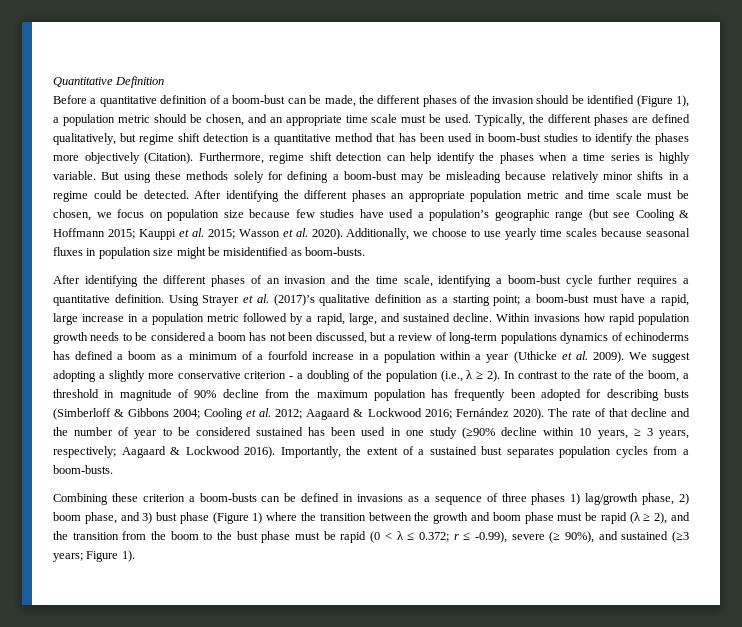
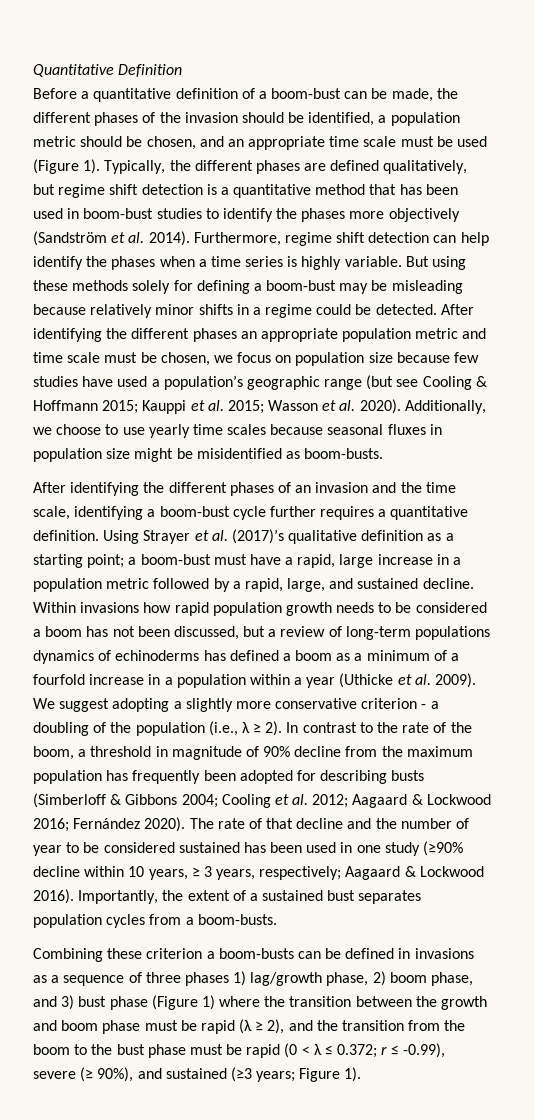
- Before a quantitative definition of a boom-bust can be made, the different phases of the invasion should be identified (Figure 1), a population metric should be chosen, and an appropriate time scale must be used.
+ Before a quantitative definition of a boom-bust can be made, the different phases of the invasion should be identified, a population metric should be chosen, and an appropriate time scale must be used (Figure 1).
- Typically, the different phases are defined qualitatively, but regime shift detection is a quantitative method that has been used in boom-bust studies to identify the phases more objectively (Citation).
+ Typically, the different phases are defined qualitatively, but regime shift detection is a quantitative method that has been used in boom-bust studies to identify the phases more objectively (Sandström et al. 2014).

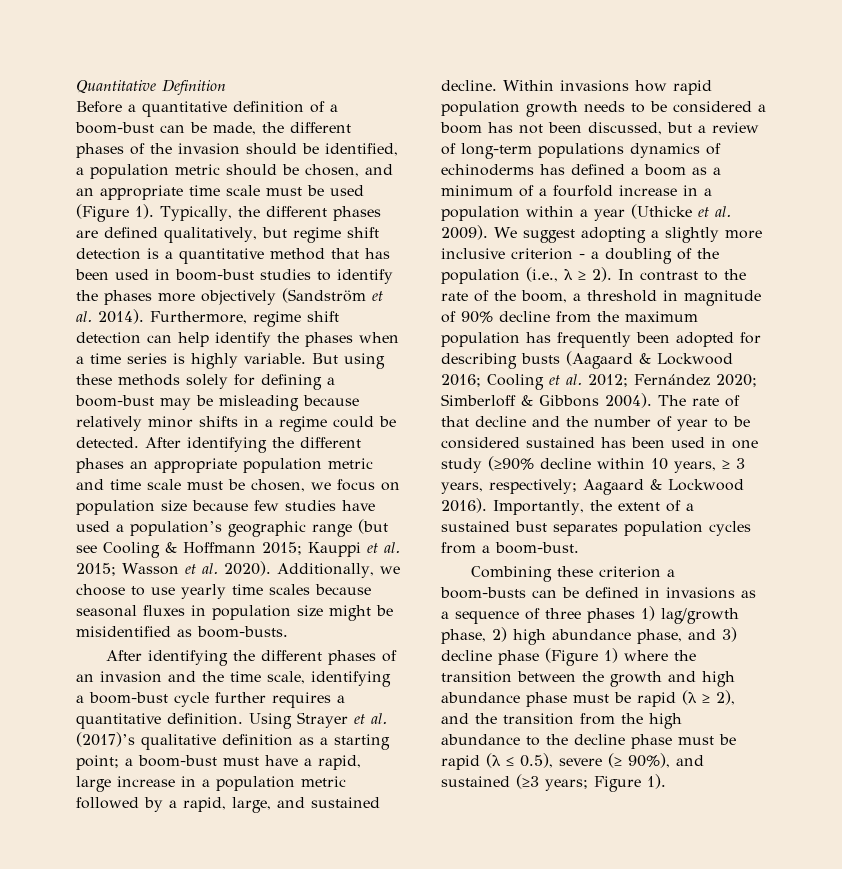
- We suggest adopting a slightly more conservative criterion - a doubling of the population (i.e., λ ≥ 2).
+ We suggest adopting a slightly more inclusive criterion - a doubling of the population (i.e., λ ≥ 2).
- In contrast to the rate of the boom, a threshold in magnitude of 90% decline from the maximum population has frequently been adopted for describing busts (Simberloff & Gibbons 2004; Cooling et al. 2012; Aagaard & Lockwood 2016; Fernández 2020).
+ In contrast to the rate of the boom, a threshold in magnitude of 90% decline from the maximum population has frequently been adopted for describing busts (Aagaard & Lockwood 2016; Cooling et al. 2012; Fernández 2020; Simberloff & Gibbons 2004).
- Importantly, the extent of a sustained bust separates population cycles from a boom-busts.
+ Importantly, the extent of a sustained bust separates population cycles from a boom-bust.
- Combining these criterion a boom-busts can be defined in invasions as a sequence of three phases 1) lag/growth phase, 2) boom phase, and 3) bust phase (Figure 1) where the transition between the growth and boom phase must be rapid (λ ≥ 2), and the transition from the boom to the bust phase must be rapid (0 < λ ≤ 0.372; r ≤ -0.99), severe (≥ 90%), and sustained (≥3 years; Figure 1).
+ Combining these criterion a boom-busts can be defined in invasions as a sequence of three phases 1) lag/growth phase, 2) high abundance phase, and 3) decline phase (Figure 1) where the transition between the growth and high abundance phase must be rapid (λ ≥ 2), and the transition from the high abundance to the decline phase must be rapid (λ ≤ 0.5), severe (≥ 90%), and sustained (≥3 years; Figure 1).

